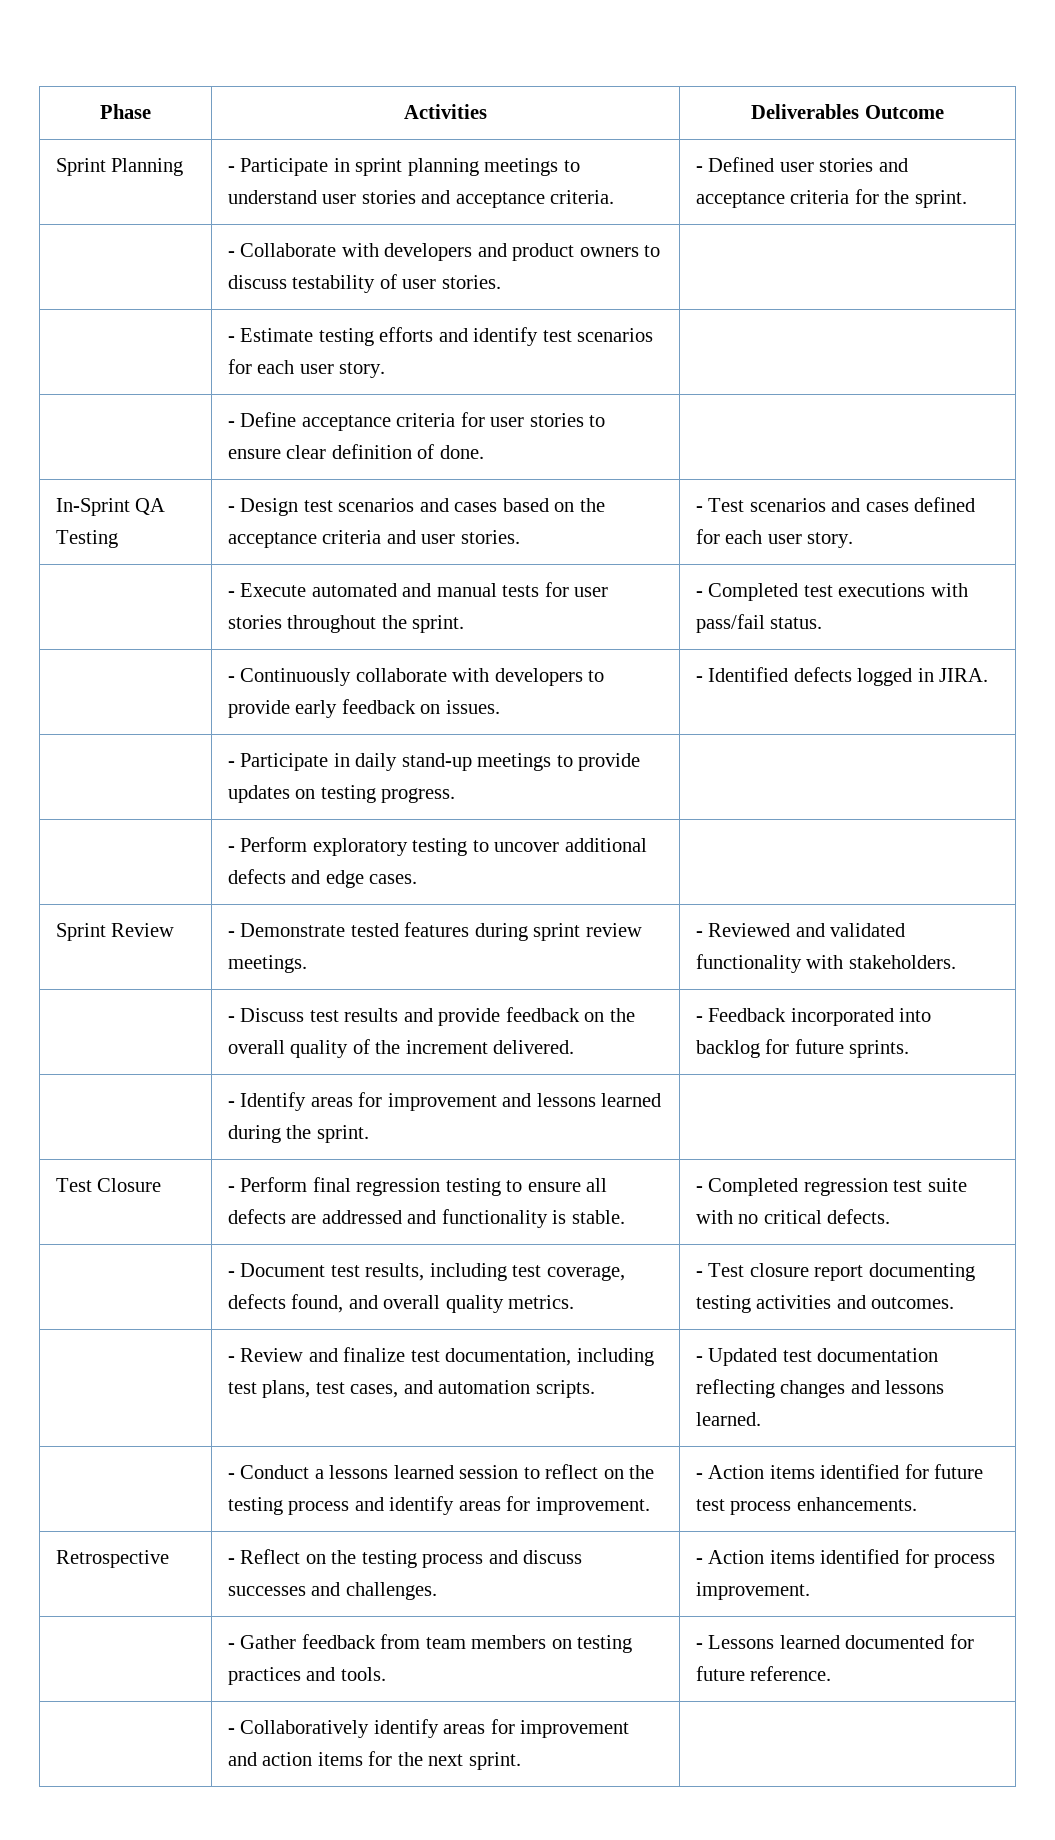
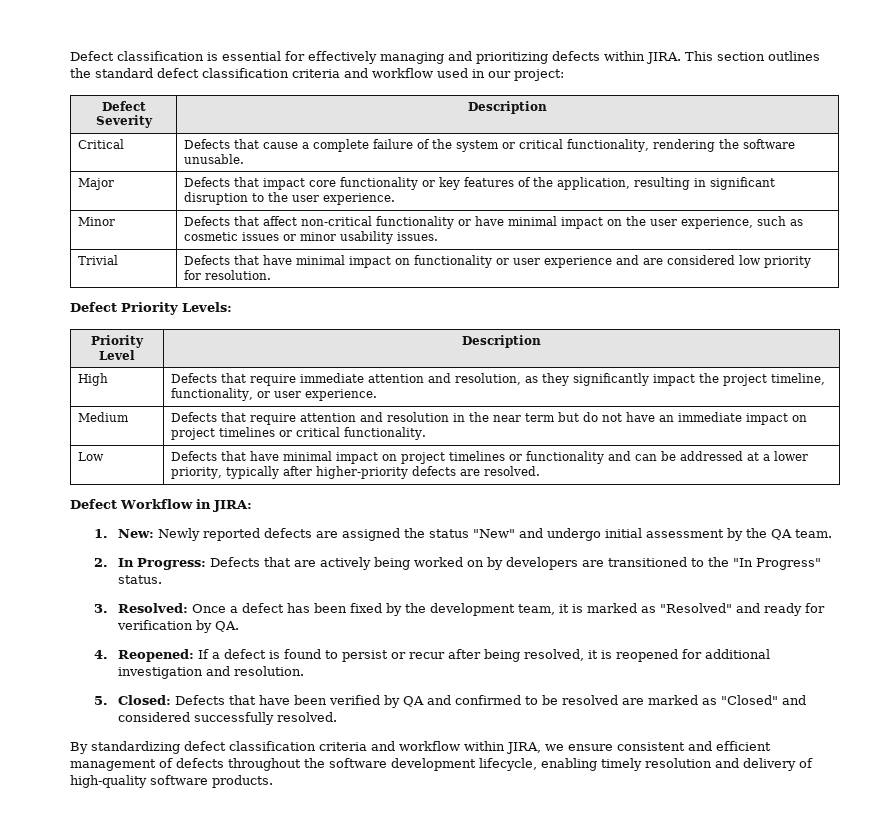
- Phase | Activities | Deliverables Outcome
- Sprint Planning | - Participate in sprint planning meetings to understand user stories and acceptance criteria. | - Defined user stories and acceptance criteria for the sprint.
- | - Collaborate with developers and product owners to discuss testability of user stories. |
- | - Estimate testing efforts and identify test scenarios for each user story. |
- | - Define acceptance criteria for user stories to ensure clear definition of done. |
- In-Sprint QA Testing | - Design test scenarios and cases based on the acceptance criteria and user stories. | - Test scenarios and cases defined for each user story.
- | - Execute automated and manual tests for user stories throughout the sprint. | - Completed test executions with pass/fail status.
- | - Continuously collaborate with developers to provide early feedback on issues. | - Identified defects logged in JIRA.
- | - Participate in daily stand-up meetings to provide updates on testing progress. |
- | - Perform exploratory testing to uncover additional defects and edge cases. |
- Sprint Review | - Demonstrate tested features during sprint review meetings. | - Reviewed and validated functionality with stakeholders.
- | - Discuss test results and provide feedback on the overall quality of the increment delivered. | - Feedback incorporated into backlog for future sprints.
- | - Identify areas for improvement and lessons learned during the sprint. |
- Test Closure | - Perform final regression testing to ensure all defects are addressed and functionality is stable. | - Completed regression test suite with no critical defects.
- | - Document test results, including test coverage, defects found, and overall quality metrics. | - Test closure report documenting testing activities and outcomes.
- | - Review and finalize test documentation, including test plans, test cases, and automation scripts. | - Updated test documentation reflecting changes and lessons learned.
- | - Conduct a lessons learned session to reflect on the testing process and identify areas for improvement. | - Action items identified for future test process enhancements.
- Retrospective | - Reflect on the testing process and discuss successes and challenges. | - Action items identified for process improvement.
- | - Gather feedback from team members on testing practices and tools. | - Lessons learned documented for future reference.
- | - Collaboratively identify areas for improvement and action items for the next sprint. |
+ Defect classification is essential for effectively managing and prioritizing defects within JIRA. This section outlines the standard defect classification criteria and workflow used in our project:
+ Defect Severity | Description
+ Critical | Defects that cause a complete failure of the system or critical functionality, rendering the software unusable.
+ Major | Defects that impact core functionality or key features of the application, resulting in significant disruption to the user experience.
+ Minor | Defects that affect non-critical functionality or have minimal impact on the user experience, such as cosmetic issues or minor usability issues.
+ Trivial | Defects that have minimal impact on functionality or user experience and are considered low priority for resolution.
+ Defect Priority Levels:
+ Priority Level | Description
+ High | Defects that require immediate attention and resolution, as they significantly impact the project timeline, functionality, or user experience.
+ Medium | Defects that require attention and resolution in the near term but do not have an immediate impact on project timelines or critical functionality.
+ Low | Defects that have minimal impact on project timelines or functionality and can be addressed at a lower priority, typically after higher-priority defects are resolved.
+ Defect Workflow in JIRA:
+ 1. New: Newly reported defects are assigned the status "New" and undergo initial assessment by the QA team.
+ 2. In Progress: Defects that are actively being worked on by developers are transitioned to the "In Progress" status.
+ 3. Resolved: Once a defect has been fixed by the development team, it is marked as "Resolved" and ready for verification by QA.
+ 4. Reopened: If a defect is found to persist or recur after being resolved, it is reopened for additional investigation and resolution.
+ 5. Closed: Defects that have been verified by QA and confirmed to be resolved are marked as "Closed" and considered successfully resolved.
+ By standardizing defect classification criteria and workflow within JIRA, we ensure consistent and efficient management of defects throughout the software development lifecycle, enabling timely resolution and delivery of high-quality software products.

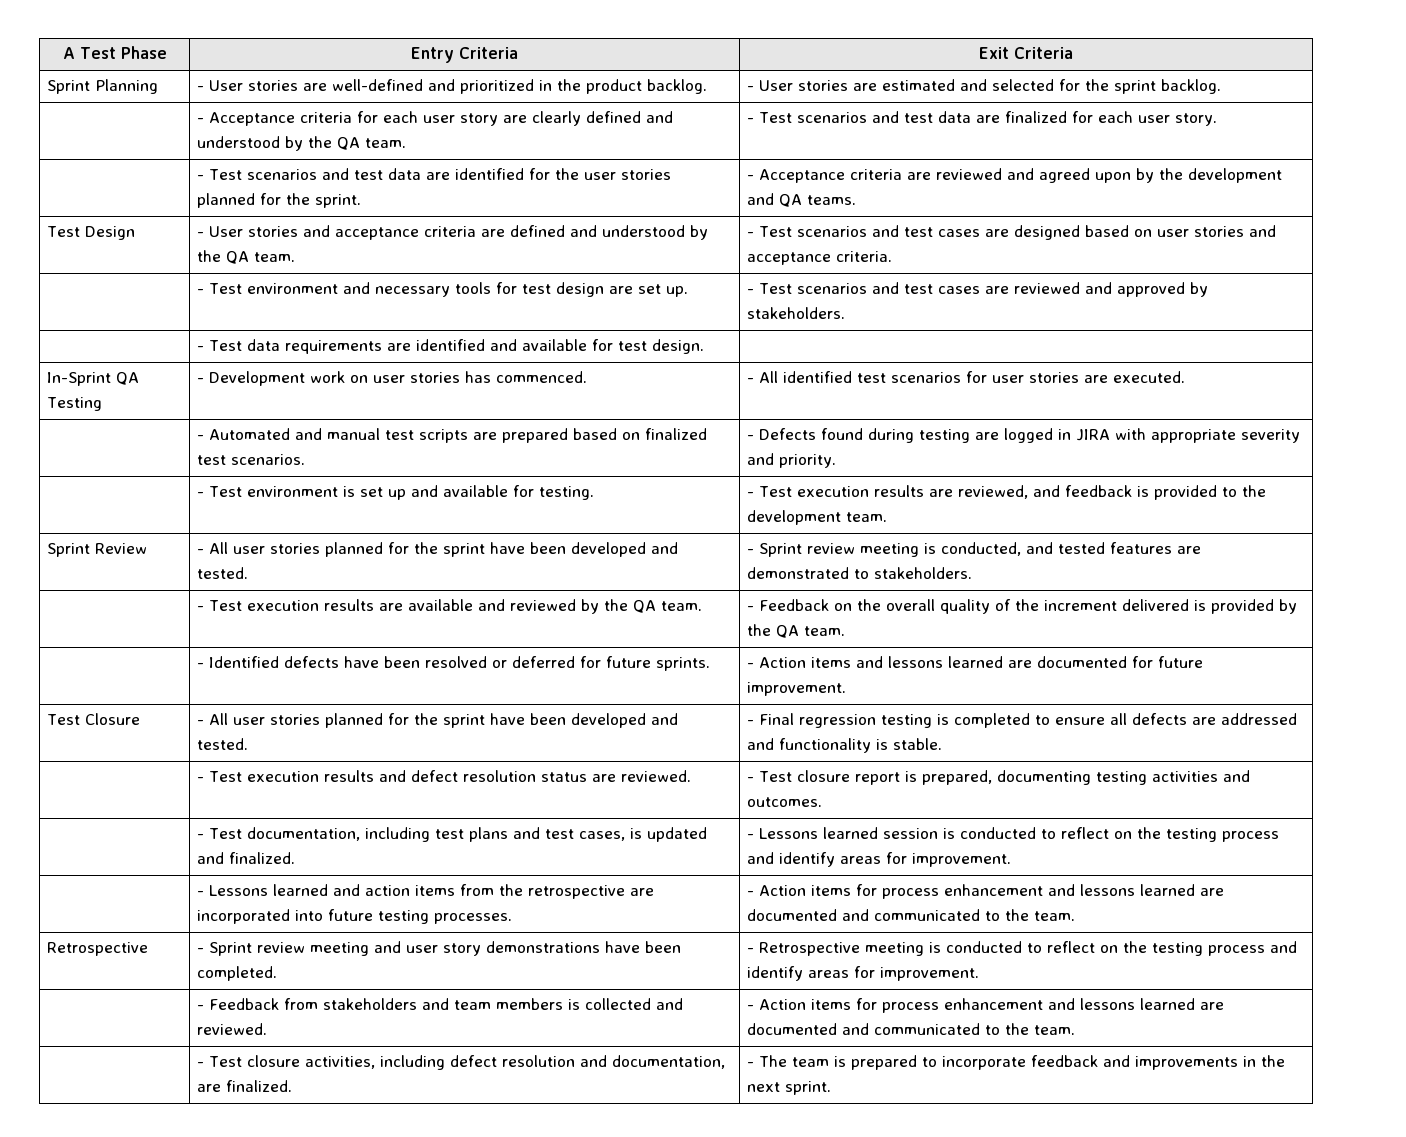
- Defect classification is essential for effectively managing and prioritizing defects within JIRA. This section outlines the standard defect classification criteria and workflow used in our project:
- Defect Severity | Description
- Critical | Defects that cause a complete failure of the system or critical functionality, rendering the software unusable.
- Major | Defects that impact core functionality or key features of the application, resulting in significant disruption to the user experience.
- Minor | Defects that affect non-critical functionality or have minimal impact on the user experience, such as cosmetic issues or minor usability issues.
- Trivial | Defects that have minimal impact on functionality or user experience and are considered low priority for resolution.
- Defect Priority Levels:
- Priority Level | Description
- High | Defects that require immediate attention and resolution, as they significantly impact the project timeline, functionality, or user experience.
- Medium | Defects that require attention and resolution in the near term but do not have an immediate impact on project timelines or critical functionality.
- Low | Defects that have minimal impact on project timelines or functionality and can be addressed at a lower priority, typically after higher-priority defects are resolved.
- Defect Workflow in JIRA:
- 1. New: Newly reported defects are assigned the status "New" and undergo initial assessment by the QA team.
- 2. In Progress: Defects that are actively being worked on by developers are transitioned to the "In Progress" status.
- 3. Resolved: Once a defect has been fixed by the development team, it is marked as "Resolved" and ready for verification by QA.
- 4. Reopened: If a defect is found to persist or recur after being resolved, it is reopened for additional investigation and resolution.
- 5. Closed: Defects that have been verified by QA and confirmed to be resolved are marked as "Closed" and considered successfully resolved.
- By standardizing defect classification criteria and workflow within JIRA, we ensure consistent and efficient management of defects throughout the software development lifecycle, enabling timely resolution and delivery of high-quality software products.
+ A Test Phase | Entry Criteria | Exit Criteria
+ Sprint Planning | - User stories are well-defined and prioritized in the product backlog. | - User stories are estimated and selected for the sprint backlog.
+ | - Acceptance criteria for each user story are clearly defined and understood by the QA team. | - Test scenarios and test data are finalized for each user story.
+ | - Test scenarios and test data are identified for the user stories planned for the sprint. | - Acceptance criteria are reviewed and agreed upon by the development and QA teams.
+ Test Design | - User stories and acceptance criteria are defined and understood by the QA team. | - Test scenarios and test cases are designed based on user stories and acceptance criteria.
+ | - Test environment and necessary tools for test design are set up. | - Test scenarios and test cases are reviewed and approved by stakeholders.
+ | - Test data requirements are identified and available for test design. |
+ In-Sprint QA Testing | - Development work on user stories has commenced. | - All identified test scenarios for user stories are executed.
+ | - Automated and manual test scripts are prepared based on finalized test scenarios. | - Defects found during testing are logged in JIRA with appropriate severity and priority.
+ | - Test environment is set up and available for testing. | - Test execution results are reviewed, and feedback is provided to the development team.
+ Sprint Review | - All user stories planned for the sprint have been developed and tested. | - Sprint review meeting is conducted, and tested features are demonstrated to stakeholders.
+ | - Test execution results are available and reviewed by the QA team. | - Feedback on the overall quality of the increment delivered is provided by the QA team.
+ | - Identified defects have been resolved or deferred for future sprints. | - Action items and lessons learned are documented for future improvement.
+ Test Closure | - All user stories planned for the sprint have been developed and tested. | - Final regression testing is completed to ensure all defects are addressed and functionality is stable.
+ | - Test execution results and defect resolution status are reviewed. | - Test closure report is prepared, documenting testing activities and outcomes.
+ | - Test documentation, including test plans and test cases, is updated and finalized. | - Lessons learned session is conducted to reflect on the testing process and identify areas for improvement.
+ | - Lessons learned and action items from the retrospective are incorporated into future testing processes. | - Action items for process enhancement and lessons learned are documented and communicated to the team.
+ Retrospective | - Sprint review meeting and user story demonstrations have been completed. | - Retrospective meeting is conducted to reflect on the testing process and identify areas for improvement.
+ | - Feedback from stakeholders and team members is collected and reviewed. | - Action items for process enhancement and lessons learned are documented and communicated to the team.
+ | - Test closure activities, including defect resolution and documentation, are finalized. | - The team is prepared to incorporate feedback and improvements in the next sprint.

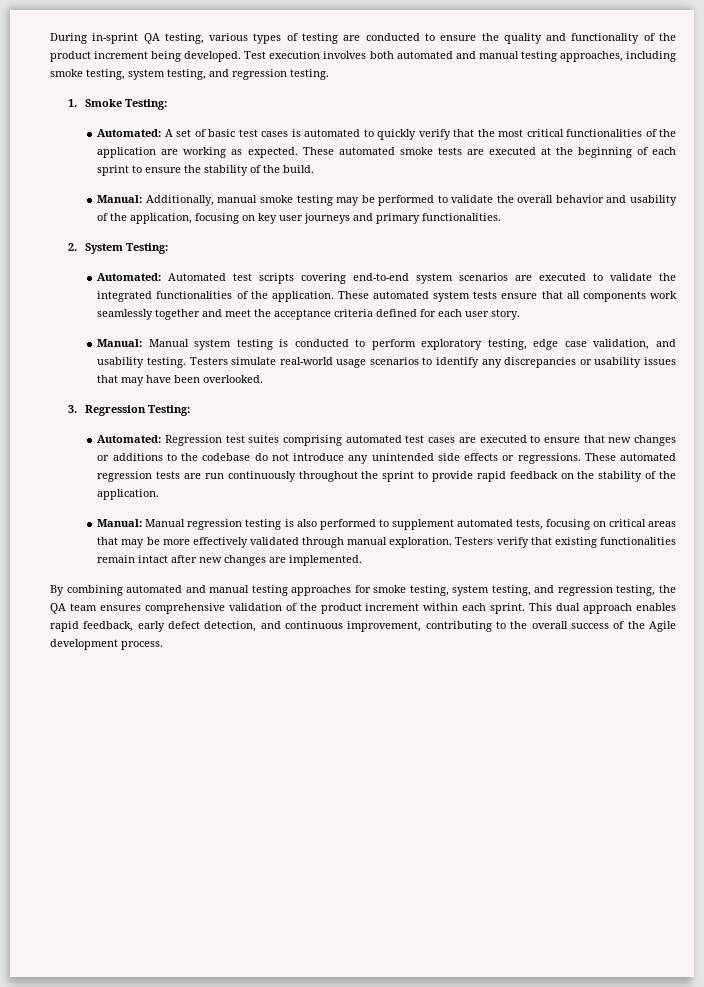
- A Test Phase | Entry Criteria | Exit Criteria
- Sprint Planning | - User stories are well-defined and prioritized in the product backlog. | - User stories are estimated and selected for the sprint backlog.
- | - Acceptance criteria for each user story are clearly defined and understood by the QA team. | - Test scenarios and test data are finalized for each user story.
- | - Test scenarios and test data are identified for the user stories planned for the sprint. | - Acceptance criteria are reviewed and agreed upon by the development and QA teams.
- Test Design | - User stories and acceptance criteria are defined and understood by the QA team. | - Test scenarios and test cases are designed based on user stories and acceptance criteria.
- | - Test environment and necessary tools for test design are set up. | - Test scenarios and test cases are reviewed and approved by stakeholders.
- | - Test data requirements are identified and available for test design. |
- In-Sprint QA Testing | - Development work on user stories has commenced. | - All identified test scenarios for user stories are executed.
- | - Automated and manual test scripts are prepared based on finalized test scenarios. | - Defects found during testing are logged in JIRA with appropriate severity and priority.
- | - Test environment is set up and available for testing. | - Test execution results are reviewed, and feedback is provided to the development team.
- Sprint Review | - All user stories planned for the sprint have been developed and tested. | - Sprint review meeting is conducted, and tested features are demonstrated to stakeholders.
- | - Test execution results are available and reviewed by the QA team. | - Feedback on the overall quality of the increment delivered is provided by the QA team.
- | - Identified defects have been resolved or deferred for future sprints. | - Action items and lessons learned are documented for future improvement.
- Test Closure | - All user stories planned for the sprint have been developed and tested. | - Final regression testing is completed to ensure all defects are addressed and functionality is stable.
- | - Test execution results and defect resolution status are reviewed. | - Test closure report is prepared, documenting testing activities and outcomes.
- | - Test documentation, including test plans and test cases, is updated and finalized. | - Lessons learned session is conducted to reflect on the testing process and identify areas for improvement.
- | - Lessons learned and action items from the retrospective are incorporated into future testing processes. | - Action items for process enhancement and lessons learned are documented and communicated to the team.
- Retrospective | - Sprint review meeting and user story demonstrations have been completed. | - Retrospective meeting is conducted to reflect on the testing process and identify areas for improvement.
- | - Feedback from stakeholders and team members is collected and reviewed. | - Action items for process enhancement and lessons learned are documented and communicated to the team.
- | - Test closure activities, including defect resolution and documentation, are finalized. | - The team is prepared to incorporate feedback and improvements in the next sprint.
+ During in-sprint QA testing, various types of testing are conducted to ensure the quality and functionality of the product increment being developed. Test execution involves both automated and manual testing approaches, including smoke testing, system testing, and regression testing.
+ 1. Smoke Testing:
+ Automated: A set of basic test cases is automated to quickly verify that the most critical functionalities of the application are working as expected. These automated smoke tests are executed at the beginning of each sprint to ensure the stability of the build.
+ Manual: Additionally, manual smoke testing may be performed to validate the overall behavior and usability of the application, focusing on key user journeys and primary functionalities.
+ 2. System Testing:
+ Automated: Automated test scripts covering end-to-end system scenarios are executed to validate the integrated functionalities of the application. These automated system tests ensure that all components work seamlessly together and meet the acceptance criteria defined for each user story.
+ Manual: Manual system testing is conducted to perform exploratory testing, edge case validation, and usability testing. Testers simulate real-world usage scenarios to identify any discrepancies or usability issues that may have been overlooked.
+ 3. Regression Testing:
+ Automated: Regression test suites comprising automated test cases are executed to ensure that new changes or additions to the codebase do not introduce any unintended side effects or regressions. These automated regression tests are run continuously throughout the sprint to provide rapid feedback on the stability of the application.
+ Manual: Manual regression testing is also performed to supplement automated tests, focusing on critical areas that may be more effectively validated through manual exploration. Testers verify that existing functionalities remain intact after new changes are implemented.
+ By combining automated and manual testing approaches for smoke testing, system testing, and regression testing, the QA team ensures comprehensive validation of the product increment within each sprint. This dual approach enables rapid feedback, early defect detection, and continuous improvement, contributing to the overall success of the Agile development process.

